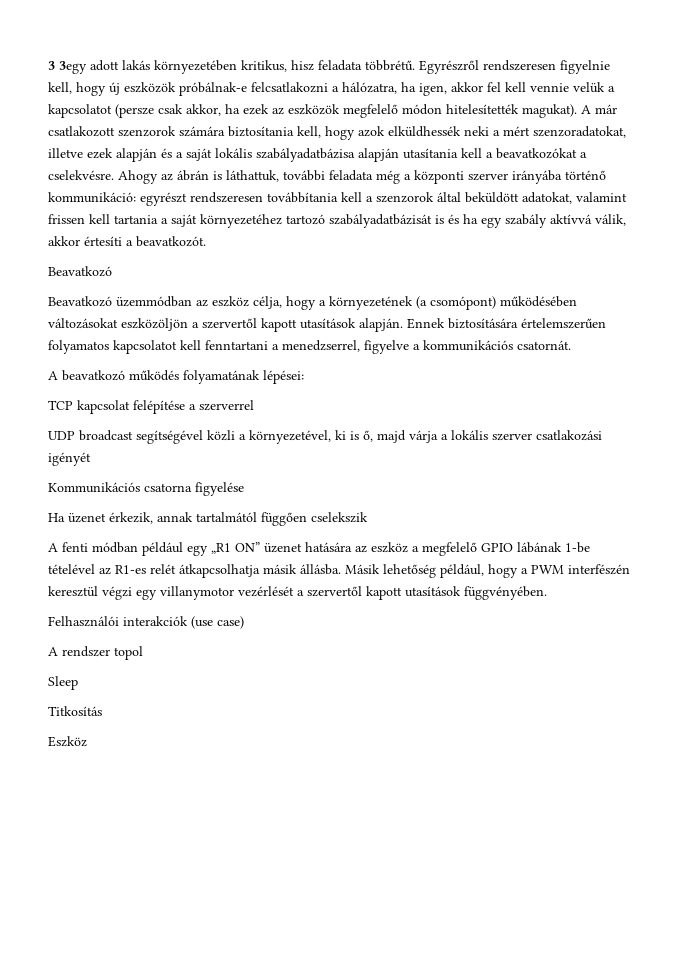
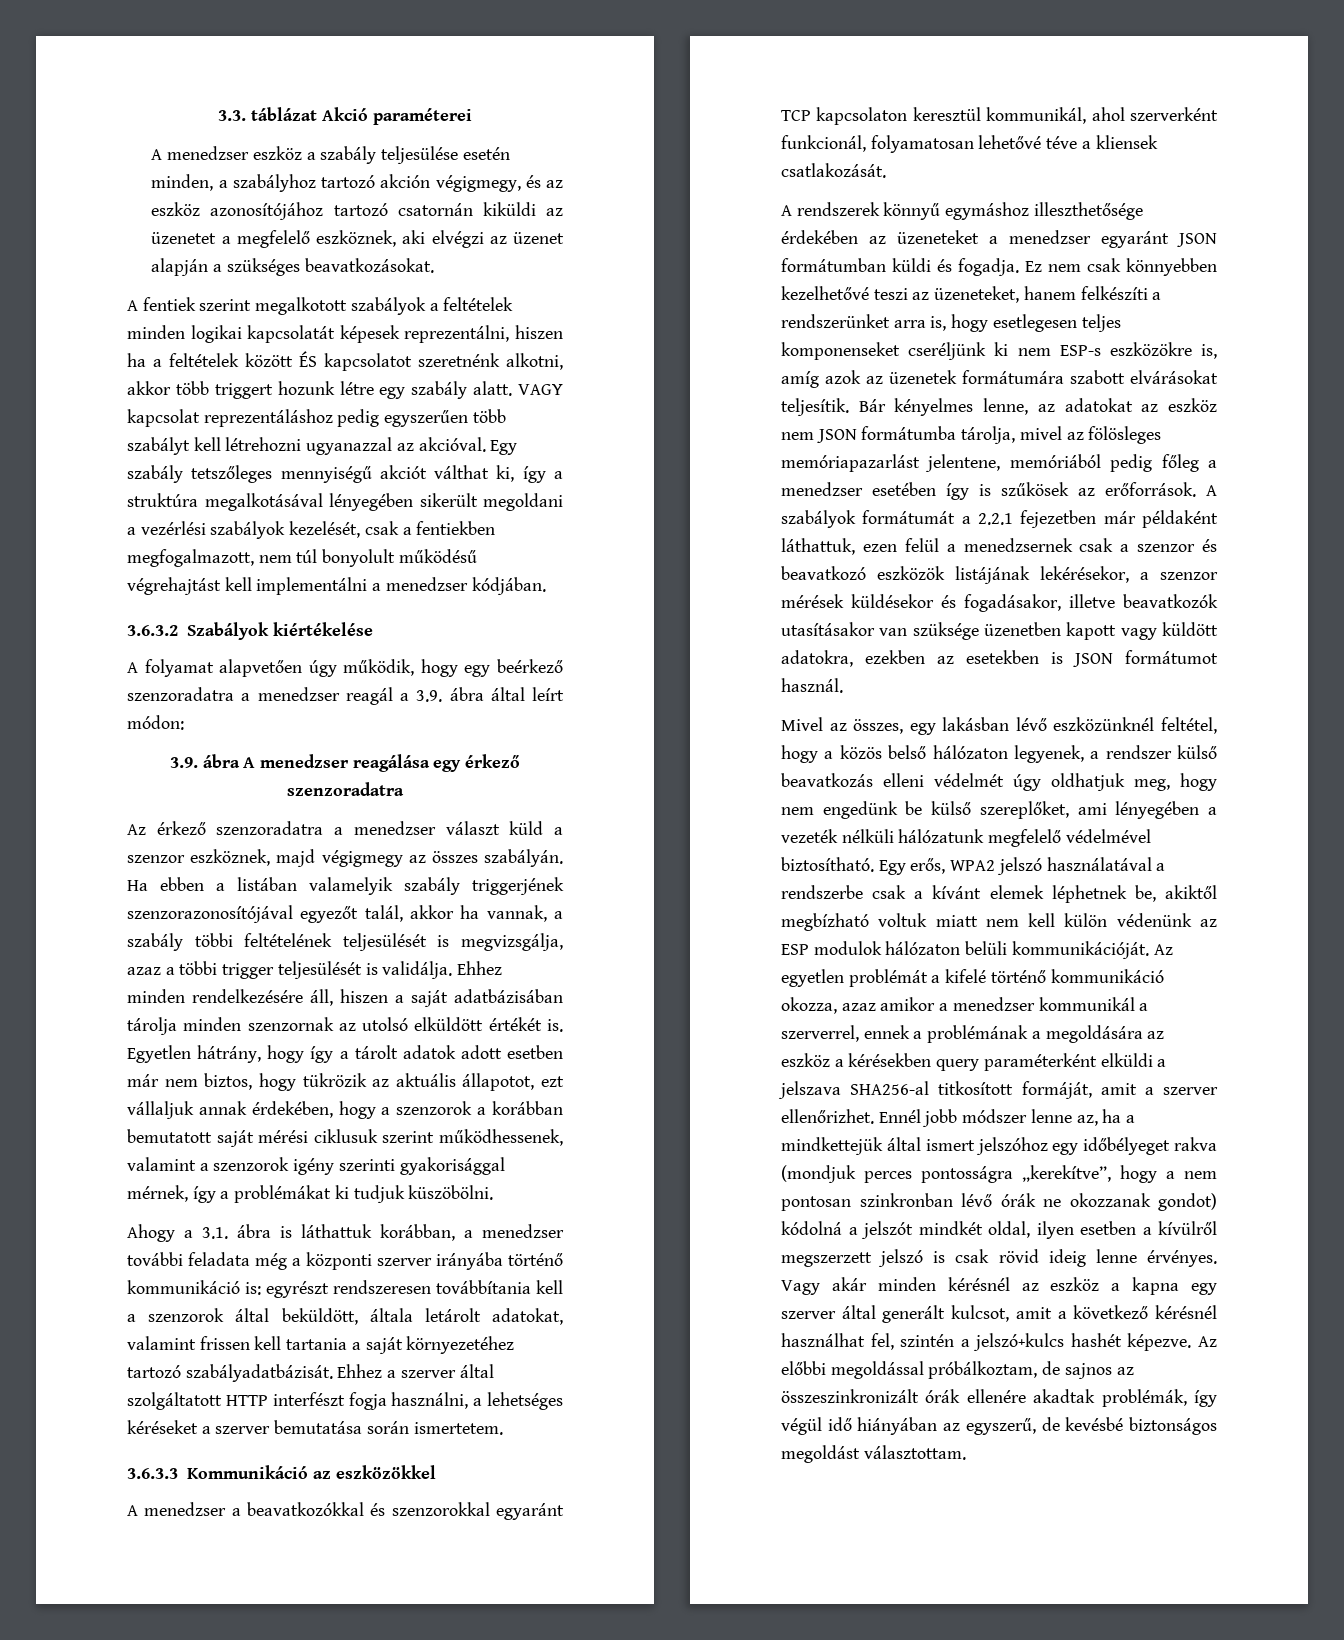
- 3 3egy adott lakás környezetében kritikus, hisz feladata többrétű. Egyrészről rendszeresen figyelnie kell, hogy új eszközök próbálnak-e felcsatlakozni a hálózatra, ha igen, akkor fel kell vennie velük a kapcsolatot (persze csak akkor, ha ezek az eszközök megfelelő módon hitelesítették magukat). A már csatlakozott szenzorok számára biztosítania kell, hogy azok elküldhessék neki a mért szenzoradatokat, illetve ezek alapján és a saját lokális szabályadatbázisa alapján utasítania kell a beavatkozókat a cselekvésre. Ahogy az ábrán is láthattuk, további feladata még a központi szerver irányába történő kommunikáció: egyrészt rendszeresen továbbítania kell a szenzorok által beküldött adatokat, valamint frissen kell tartania a saját környezetéhez tartozó szabályadatbázisát is és ha egy szabály aktívvá válik, akkor értesíti a beavatkozót.
- Beavatkozó
- Beavatkozó üzemmódban az eszköz célja, hogy a környezetének (a csomópont) működésében változásokat eszközöljön a szervertől kapott utasítások alapján. Ennek biztosítására értelemszerűen folyamatos kapcsolatot kell fenntartani a menedzserrel, figyelve a kommunikációs csatornát.
- A beavatkozó működés folyamatának lépései:
- TCP kapcsolat felépítése a szerverrel
- UDP broadcast segítségével közli a környezetével, ki is ő, majd várja a lokális szerver csatlakozási igényét
- Kommunikációs csatorna figyelése
- Ha üzenet érkezik, annak tartalmától függően cselekszik
- A fenti módban például egy „R1 ON” üzenet hatására az eszköz a megfelelő GPIO lábának 1-be tételével az R1-es relét átkapcsolhatja másik állásba. Másik lehetőség például, hogy a PWM interfészén keresztül végzi egy villanymotor vezérlését a szervertől kapott utasítások függvényében.
- Felhasználói interakciók (use case)
- A rendszer topol
- Sleep
- Titkosítás
- Eszköz
+ 3.3. táblázat Akció paraméterei
+ A menedzser eszköz a szabály teljesülése esetén minden, a szabályhoz tartozó akción végigmegy, és az eszköz azonosítójához tartozó csatornán kiküldi az üzenetet a megfelelő eszköznek, aki elvégzi az üzenet alapján a szükséges beavatkozásokat.
+ A fentiek szerint megalkotott szabályok a feltételek minden logikai kapcsolatát képesek reprezentálni, hiszen ha a feltételek között ÉS kapcsolatot szeretnénk alkotni, akkor több triggert hozunk létre egy szabály alatt. VAGY kapcsolat reprezentáláshoz pedig egyszerűen több szabályt kell létrehozni ugyanazzal az akcióval. Egy szabály tetszőleges mennyiségű akciót válthat ki, így a struktúra megalkotásával lényegében sikerült megoldani a vezérlési szabályok kezelését, csak a fentiekben megfogalmazott, nem túl bonyolult működésű végrehajtást kell implementálni a menedzser kódjában.
+ 3.6.3.2 Szabályok kiértékelése
+ A folyamat alapvetően úgy működik, hogy egy beérkező szenzoradatra a menedzser reagál a 3.9. ábra által leírt módon:
+ 3.9. ábra A menedzser reagálása egy érkező szenzoradatra
+ Az érkező szenzoradatra a menedzser választ küld a szenzor eszköznek, majd végigmegy az összes szabályán. Ha ebben a listában valamelyik szabály triggerjének szenzorazonosítójával egyezőt talál, akkor ha vannak, a szabály többi feltételének teljesülését is megvizsgálja, azaz a többi trigger teljesülését is validálja. Ehhez minden rendelkezésére áll, hiszen a saját adatbázisában tárolja minden szenzornak az utolsó elküldött értékét is. Egyetlen hátrány, hogy így a tárolt adatok adott esetben már nem biztos, hogy tükrözik az aktuális állapotot, ezt vállaljuk annak érdekében, hogy a szenzorok a korábban bemutatott saját mérési ciklusuk szerint működhessenek, valamint a szenzorok igény szerinti gyakorisággal mérnek, így a problémákat ki tudjuk küszöbölni.
+ Ahogy a 3.1. ábra is láthattuk korábban, a menedzser további feladata még a központi szerver irányába történő kommunikáció is: egyrészt rendszeresen továbbítania kell a szenzorok által beküldött, általa letárolt adatokat, valamint frissen kell tartania a saját környezetéhez tartozó szabályadatbázisát. Ehhez a szerver által szolgáltatott HTTP interfészt fogja használni, a lehetséges kéréseket a szerver bemutatása során ismertetem.
+ 3.6.3.3 Kommunikáció az eszközökkel
+ A menedzser a beavatkozókkal és szenzorokkal egyaránt TCP kapcsolaton keresztül kommunikál, ahol szerverként funkcionál, folyamatosan lehetővé téve a kliensek csatlakozását.
+ A rendszerek könnyű egymáshoz illeszthetősége érdekében az üzeneteket a menedzser egyaránt JSON formátumban küldi és fogadja. Ez nem csak könnyebben kezelhetővé teszi az üzeneteket, hanem felkészíti a rendszerünket arra is, hogy esetlegesen teljes komponenseket cseréljünk ki nem ESP-s eszközökre is, amíg azok az üzenetek formátumára szabott elvárásokat teljesítik. Bár kényelmes lenne, az adatokat az eszköz nem JSON formátumba tárolja, mivel az fölösleges memóriapazarlást jelentene, memóriából pedig főleg a menedzser esetében így is szűkösek az erőforrások. A szabályok formátumát a 2.2.1 fejezetben már példaként láthattuk, ezen felül a menedzsernek csak a szenzor és beavatkozó eszközök listájának lekérésekor, a szenzor mérések küldésekor és fogadásakor, illetve beavatkozók utasításakor van szüksége üzenetben kapott vagy küldött adatokra, ezekben az esetekben is JSON formátumot használ.
+ Mivel az összes, egy lakásban lévő eszközünknél feltétel, hogy a közös belső hálózaton legyenek, a rendszer külső beavatkozás elleni védelmét úgy oldhatjuk meg, hogy nem engedünk be külső szereplőket, ami lényegében a vezeték nélküli hálózatunk megfelelő védelmével biztosítható. Egy erős, WPA2 jelszó használatával a rendszerbe csak a kívánt elemek léphetnek be, akiktől megbízható voltuk miatt nem kell külön védenünk az ESP modulok hálózaton belüli kommunikációját. Az egyetlen problémát a kifelé történő kommunikáció okozza, azaz amikor a menedzser kommunikál a szerverrel, ennek a problémának a megoldására az eszköz a kérésekben query paraméterként elküldi a jelszava SHA256-al titkosított formáját, amit a szerver ellenőrizhet. Ennél jobb módszer lenne az, ha a mindkettejük által ismert jelszóhoz egy időbélyeget rakva (mondjuk perces pontosságra „kerekítve”, hogy a nem pontosan szinkronban lévő órák ne okozzanak gondot) kódolná a jelszót mindkét oldal, ilyen esetben a kívülről megszerzett jelszó is csak rövid ideig lenne érvényes. Vagy akár minden kérésnél az eszköz a kapna egy szerver által generált kulcsot, amit a következő kérésnél használhat fel, szintén a jelszó+kulcs hashét képezve. Az előbbi megoldással próbálkoztam, de sajnos az összeszinkronizált órák ellenére akadtak problémák, így végül idő hiányában az egyszerű, de kevésbé biztonságos megoldást választottam.

